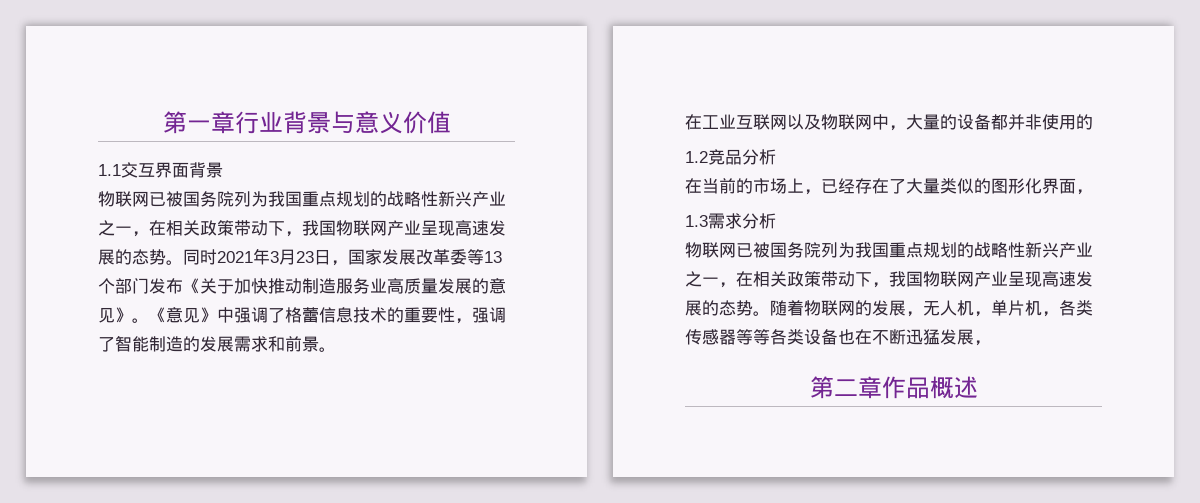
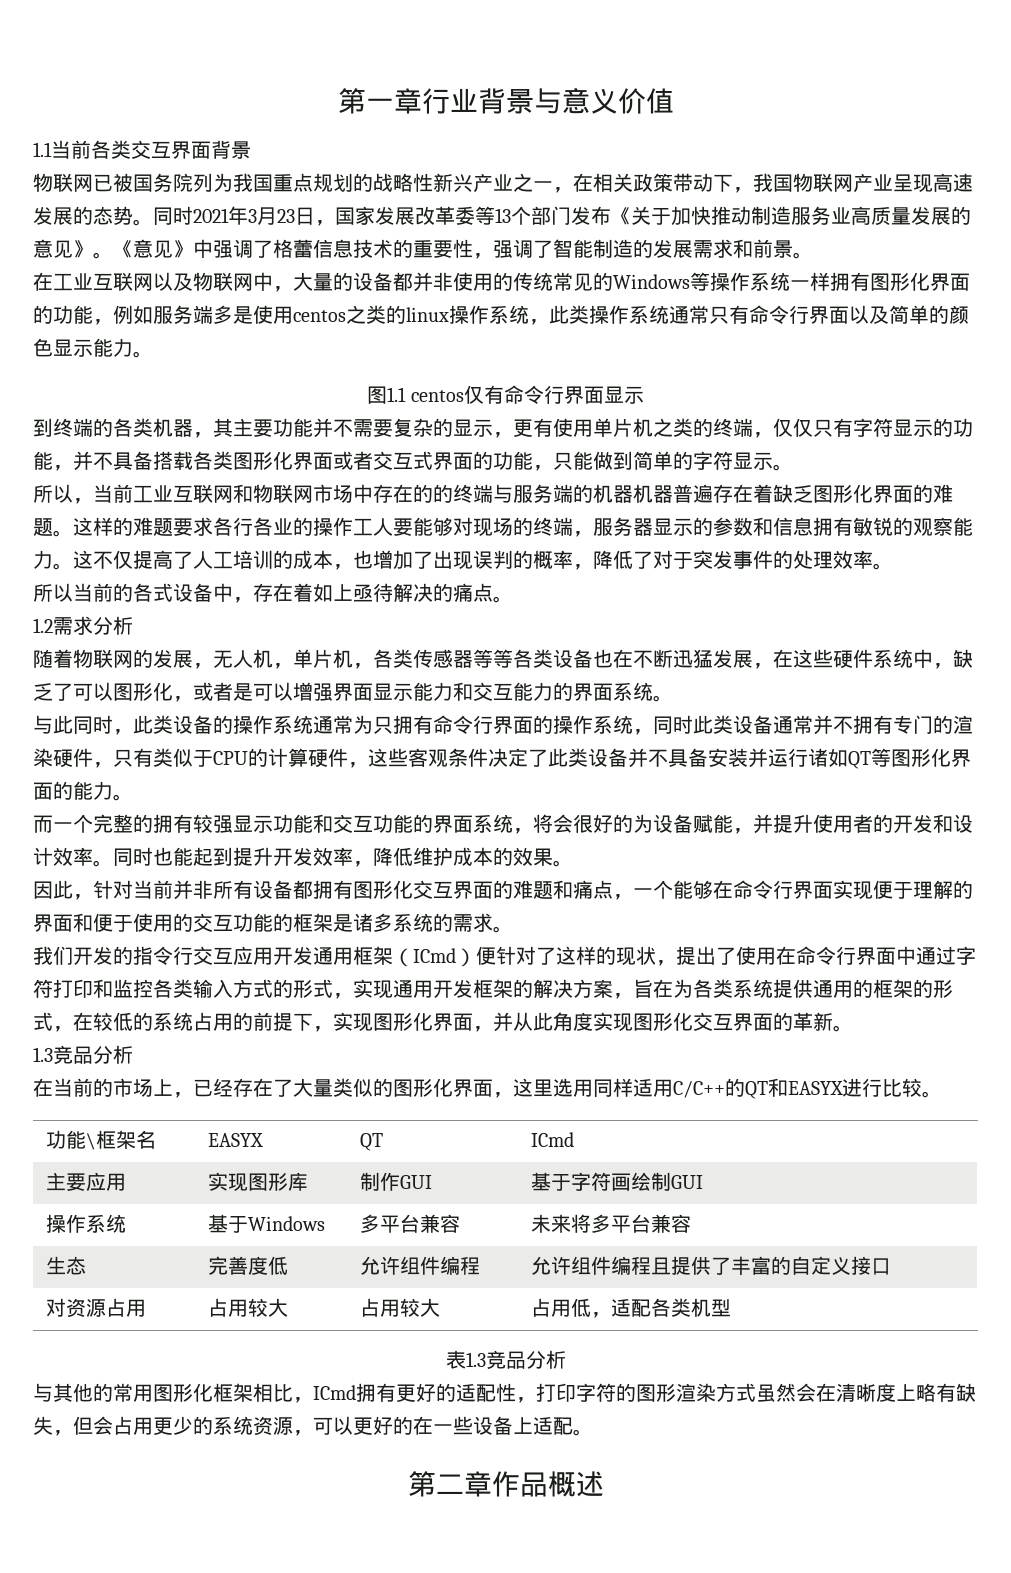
- 1.1交互界面背景
+ 1.1当前各类交互界面背景
- 在工业互联网以及物联网中，大量的设备都并非使用的
- 1.2竞品分析
- 在当前的市场上，已经存在了大量类似的图形化界面，
- 1.3需求分析
- 物联网已被国务院列为我国重点规划的战略性新兴产业之一，在相关政策带动下，我国物联网产业呈现高速发展的态势。随着物联网的发展，无人机，单片机，各类传感器等等各类设备也在不断迅猛发展，
+ 在工业互联网以及物联网中，大量的设备都并非使用的传统常见的Windows等操作系统一样拥有图形化界面的功能，例如服务端多是使用centos之类的linux操作系统，此类操作系统通常只有命令行界面以及简单的颜色显示能力。
+ 图1.1 centos仅有命令行界面显示
+ 到终端的各类机器，其主要功能并不需要复杂的显示，更有使用单片机之类的终端，仅仅只有字符显示的功能，并不具备搭载各类图形化界面或者交互式界面的功能，只能做到简单的字符显示。
+ 所以，当前工业互联网和物联网市场中存在的的终端与服务端的机器机器普遍存在着缺乏图形化界面的难题。这样的难题要求各行各业的操作工人要能够对现场的终端，服务器显示的参数和信息拥有敏锐的观察能力。这不仅提高了人工培训的成本，也增加了出现误判的概率，降低了对于突发事件的处理效率。
+ 所以当前的各式设备中，存在着如上亟待解决的痛点。
+ 1.2需求分析
+ 随着物联网的发展，无人机，单片机，各类传感器等等各类设备也在不断迅猛发展，在这些硬件系统中，缺乏了可以图形化，或者是可以增强界面显示能力和交互能力的界面系统。
+ 与此同时，此类设备的操作系统通常为只拥有命令行界面的操作系统，同时此类设备通常并不拥有专门的渲染硬件，只有类似于CPU的计算硬件，这些客观条件决定了此类设备并不具备安装并运行诸如QT等图形化界面的能力。
+ 而一个完整的拥有较强显示功能和交互功能的界面系统，将会很好的为设备赋能，并提升使用者的开发和设计效率。同时也能起到提升开发效率，降低维护成本的效果。
+ 因此，针对当前并非所有设备都拥有图形化交互界面的难题和痛点，一个能够在命令行界面实现便于理解的界面和便于使用的交互功能的框架是诸多系统的需求。
+ 我们开发的指令行交互应用开发通用框架（ICmd）便针对了这样的现状，提出了使用在命令行界面中通过字符打印和监控各类输入方式的形式，实现通用开发框架的解决方案，旨在为各类系统提供通用的框架的形式，在较低的系统占用的前提下，实现图形化界面，并从此角度实现图形化交互界面的革新。
+ 1.3竞品分析
+ 在当前的市场上，已经存在了大量类似的图形化界面，这里选用同样适用C/C++的QT和EASYX进行比较。
+ 功能\框架名 | EASYX | QT | ICmd
+ 主要应用 | 实现图形库 | 制作GUI | 基于字符画绘制GUI
+ 操作系统 | 基于Windows | 多平台兼容 | 未来将多平台兼容
+ 生态 | 完善度低 | 允许组件编程 | 允许组件编程且提供了丰富的自定义接口
+ 对资源占用 | 占用较大 | 占用较大 | 占用低，适配各类机型
+ 表1.3竞品分析
+ 与其他的常用图形化框架相比，ICmd拥有更好的适配性，打印字符的图形渲染方式虽然会在清晰度上略有缺失，但会占用更少的系统资源，可以更好的在一些设备上适配。

